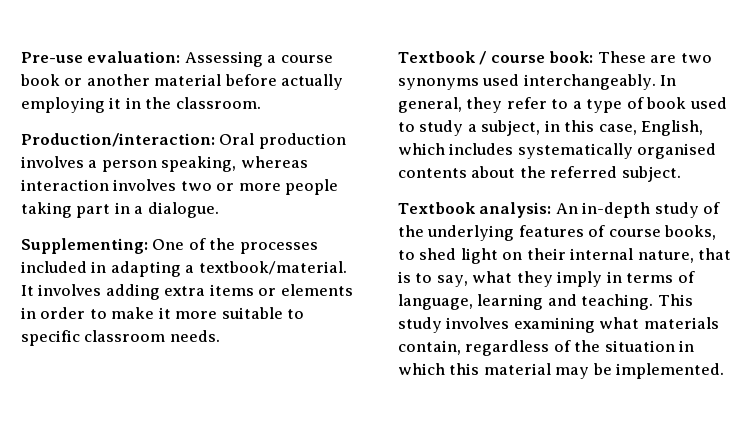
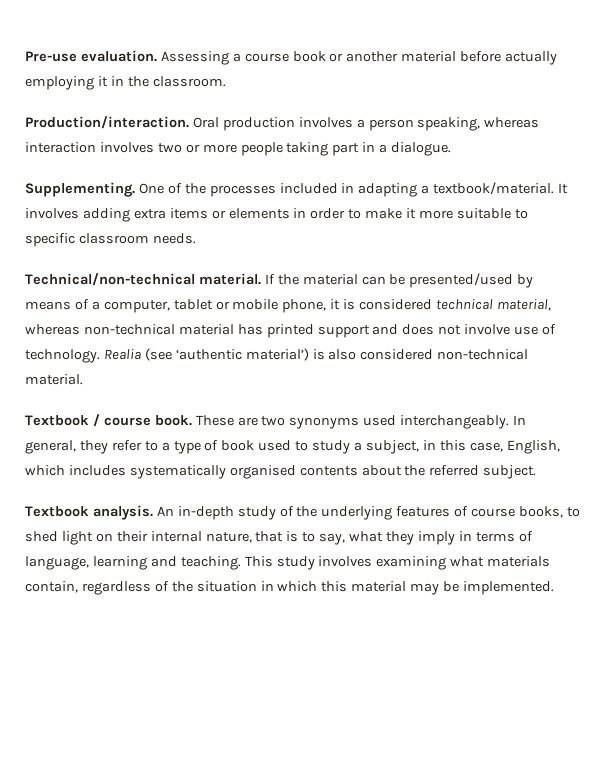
- Pre-use evaluation: Assessing a course book or another material before actually employing it in the classroom.
+ Pre-use evaluation. Assessing a course book or another material before actually employing it in the classroom.
- Production/interaction: Oral production involves a person speaking, whereas interaction involves two or more people taking part in a dialogue.
+ Production/interaction. Oral production involves a person speaking, whereas interaction involves two or more people taking part in a dialogue.
- Supplementing: One of the processes included in adapting a textbook/material.
+ Supplementing. One of the processes included in adapting a textbook/material.
+ Technical/non-technical material. If the material can be presented/used by means of a computer, tablet or mobile phone, it is considered technical material, whereas non-technical material has printed support and does not involve use of technology. Realia (see ‘authentic material’) is also considered non-technical material.
- Textbook / course book: These are two synonyms used interchangeably.
+ Textbook / course book. These are two synonyms used interchangeably.
- Textbook analysis: An in-depth study of the underlying features of course books, to shed light on their internal nature, that is to say, what they imply in terms of language, learning and teaching.
+ Textbook analysis. An in-depth study of the underlying features of course books, to shed light on their internal nature, that is to say, what they imply in terms of language, learning and teaching.

